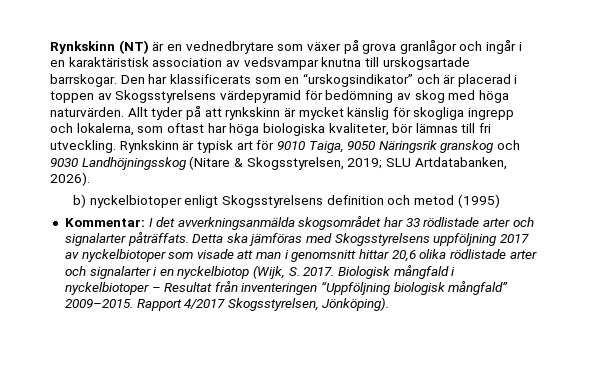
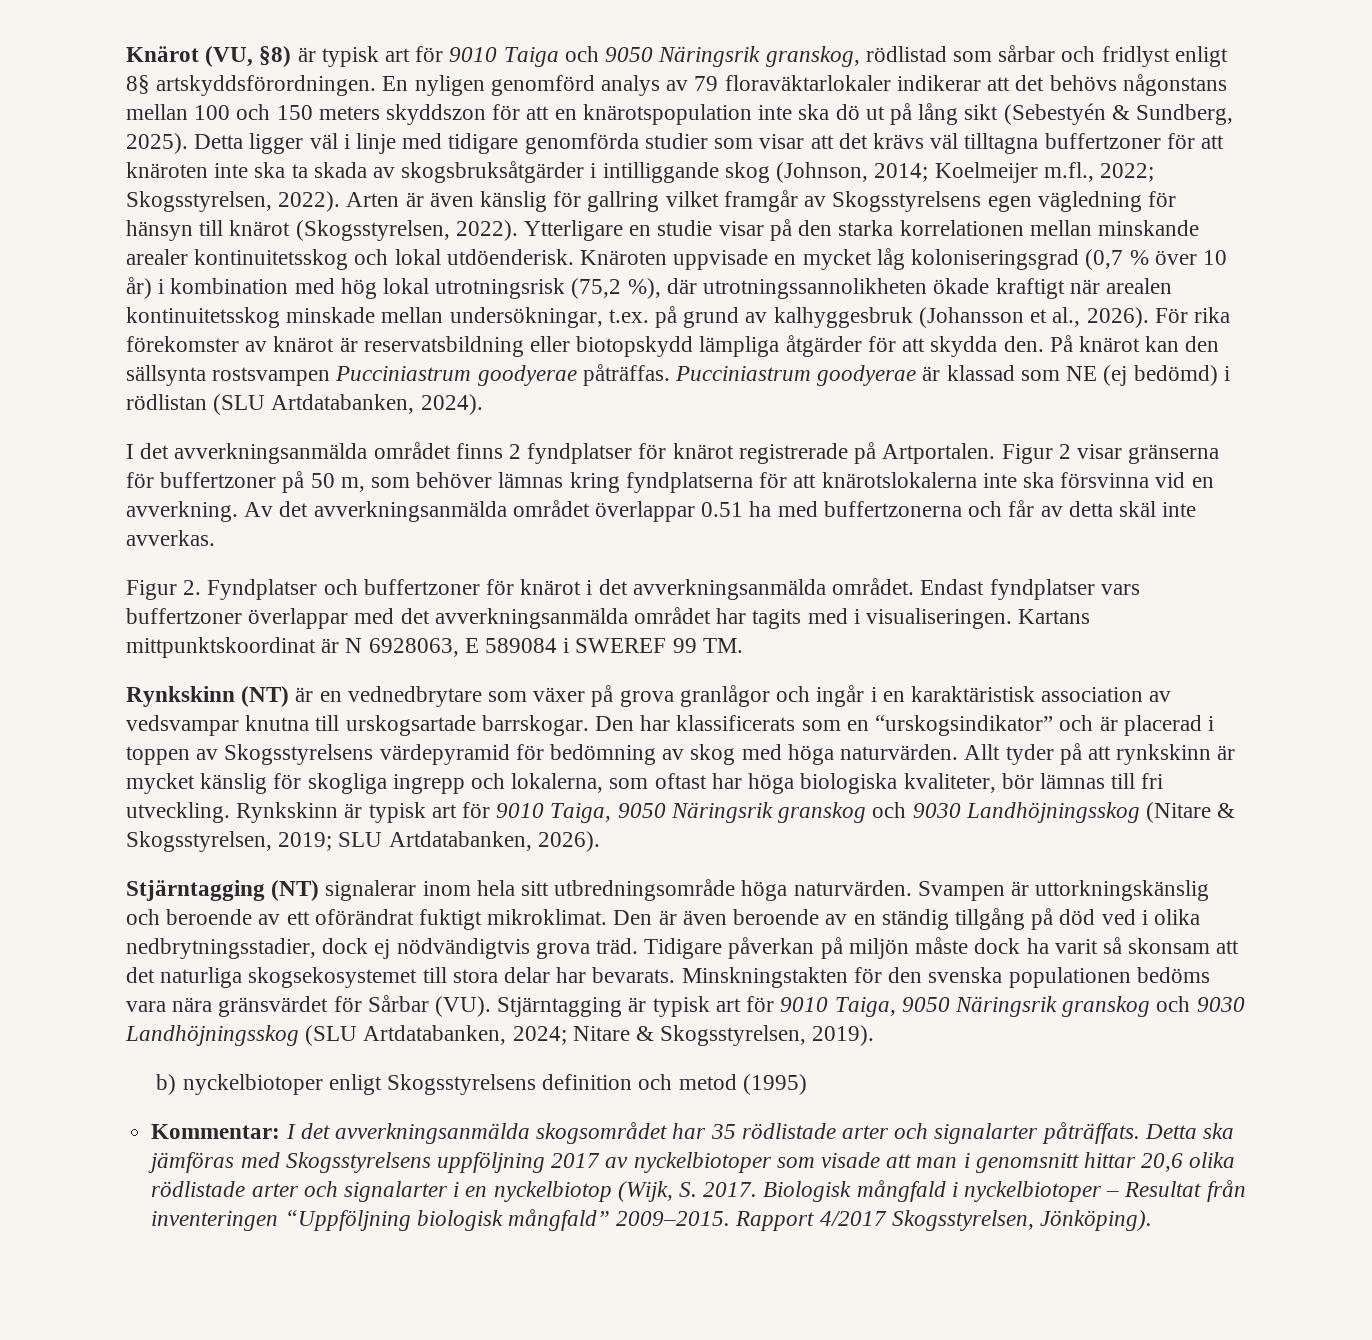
+ Knärot (VU, §8) är typisk art för 9010 Taiga och 9050 Näringsrik granskog, rödlistad som sårbar och fridlyst enligt 8§ artskyddsförordningen. En nyligen genomförd analys av 79 floraväktarlokaler indikerar att det behövs någonstans mellan 100 och 150 meters skyddszon för att en knärotspopulation inte ska dö ut på lång sikt (Sebestyén & Sundberg, 2025). Detta ligger väl i linje med tidigare genomförda studier som visar att det krävs väl tilltagna buffertzoner för att knäroten inte ska ta skada av skogsbruksåtgärder i intilliggande skog (Johnson, 2014; Koelmeijer m.fl., 2022; Skogsstyrelsen, 2022). Arten är även känslig för gallring vilket framgår av Skogsstyrelsens egen vägledning för hänsyn till knärot (Skogsstyrelsen, 2022). Ytterligare en studie visar på den starka korrelationen mellan minskande arealer kontinuitetsskog och lokal utdöenderisk. Knäroten uppvisade en mycket låg koloniseringsgrad (0,7 % över 10 år) i kombination med hög lokal utrotningsrisk (75,2 %), där utrotningssannolikheten ökade kraftigt när arealen kontinuitetsskog minskade mellan undersökningar, t.ex. på grund av kalhyggesbruk (Johansson et al., 2026). För rika förekomster av knärot är reservatsbildning eller biotopskydd lämpliga åtgärder för att skydda den. På knärot kan den sällsynta rostsvampen Pucciniastrum goodyerae påträffas. Pucciniastrum goodyerae är klassad som NE (ej bedömd) i rödlistan (SLU Artdatabanken, 2024).
+ I det avverkningsanmälda området finns 2 fyndplatser för knärot registrerade på Artportalen. Figur 2 visar gränserna för buffertzoner på 50 m, som behöver lämnas kring fyndplatserna för att knärotslokalerna inte ska försvinna vid en avverkning. Av det avverkningsanmälda området överlappar 0.51 ha med buffertzonerna och får av detta skäl inte avverkas.
+ Figur 2. Fyndplatser och buffertzoner för knärot i det avverkningsanmälda området. Endast fyndplatser vars buffertzoner överlappar med det avverkningsanmälda området har tagits med i visualiseringen. Kartans mittpunktskoordinat är N 6928063, E 589084 i SWEREF 99 TM.
+ Stjärntagging (NT) signalerar inom hela sitt utbredningsområde höga naturvärden. Svampen är uttorkningskänslig och beroende av ett oförändrat fuktigt mikroklimat. Den är även beroende av en ständig tillgång på död ved i olika nedbrytningsstadier, dock ej nödvändigtvis grova träd. Tidigare påverkan på miljön måste dock ha varit så skonsam att det naturliga skogsekosystemet till stora delar har bevarats. Minskningstakten för den svenska populationen bedöms vara nära gränsvärdet för Sårbar (VU). Stjärntagging är typisk art för 9010 Taiga, 9050 Näringsrik granskog och 9030 Landhöjningsskog (SLU Artdatabanken, 2024; Nitare & Skogsstyrelsen, 2019).
- Kommentar: I det avverkningsanmälda skogsområdet har 33 rödlistade arter och signalarter påträffats.
+ Kommentar: I det avverkningsanmälda skogsområdet har 35 rödlistade arter och signalarter påträffats.

